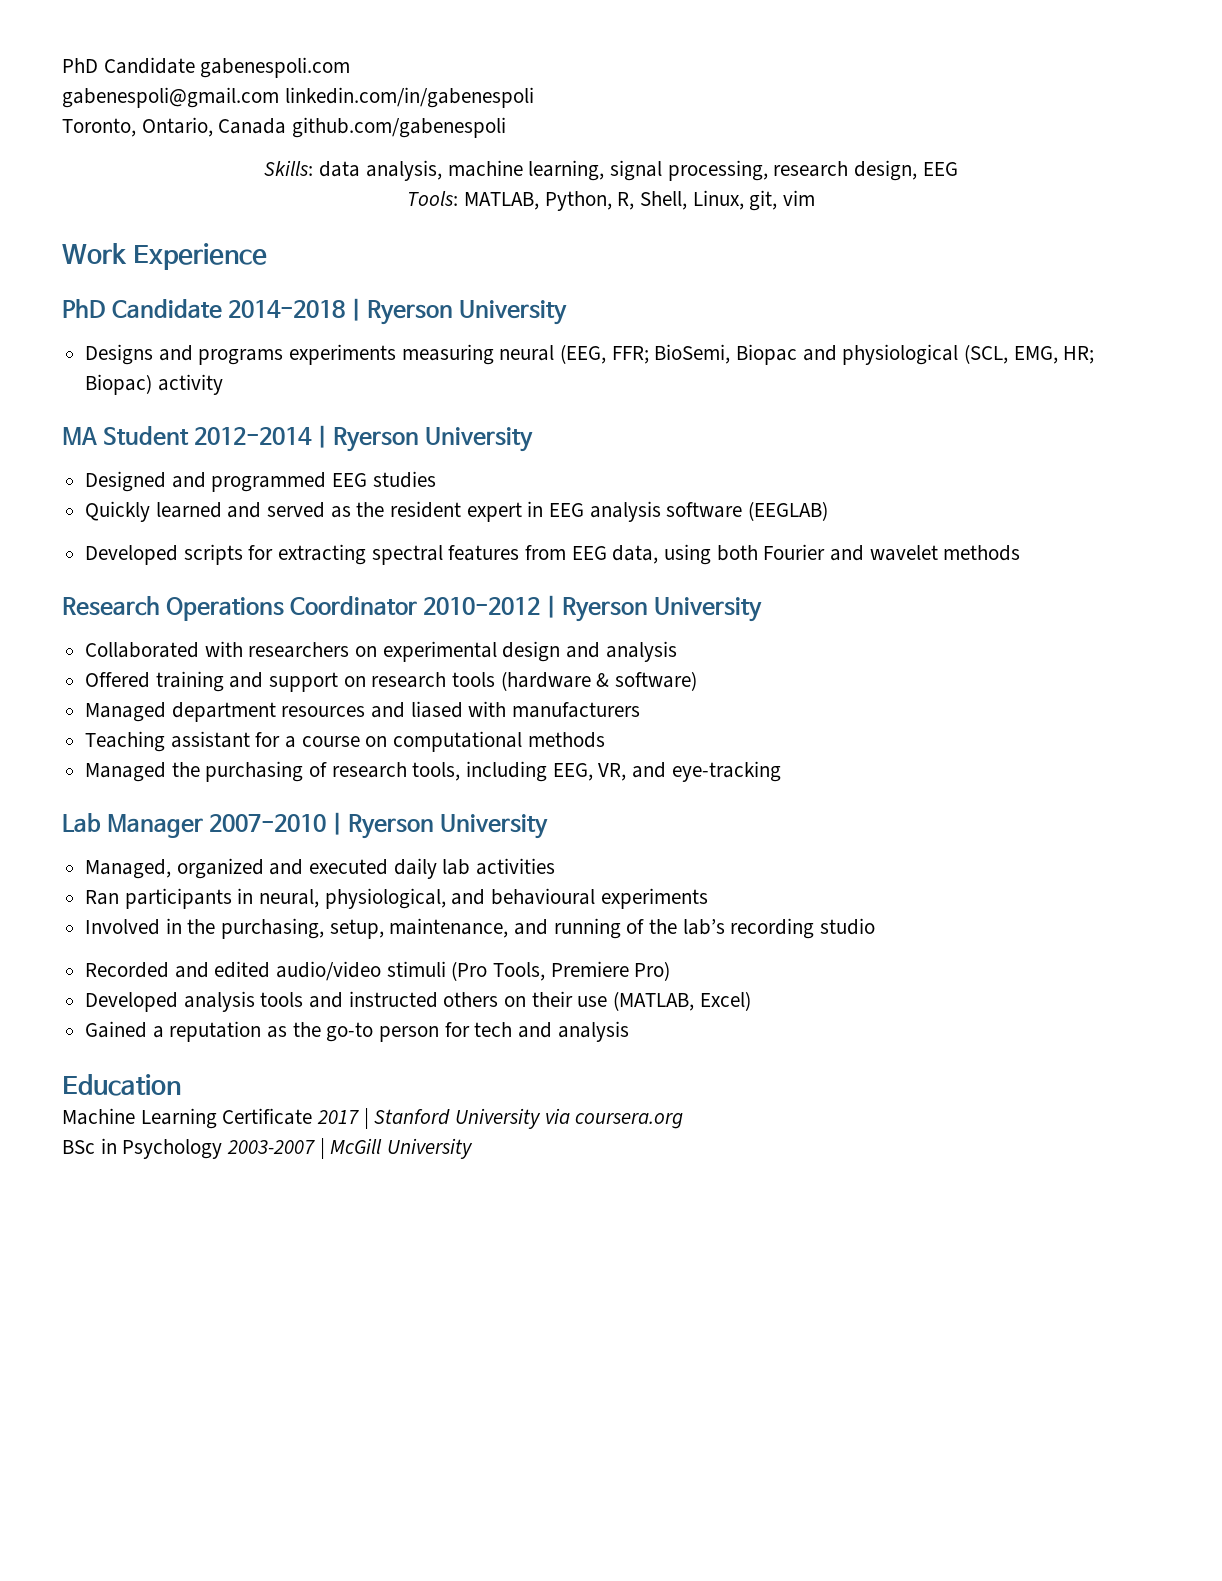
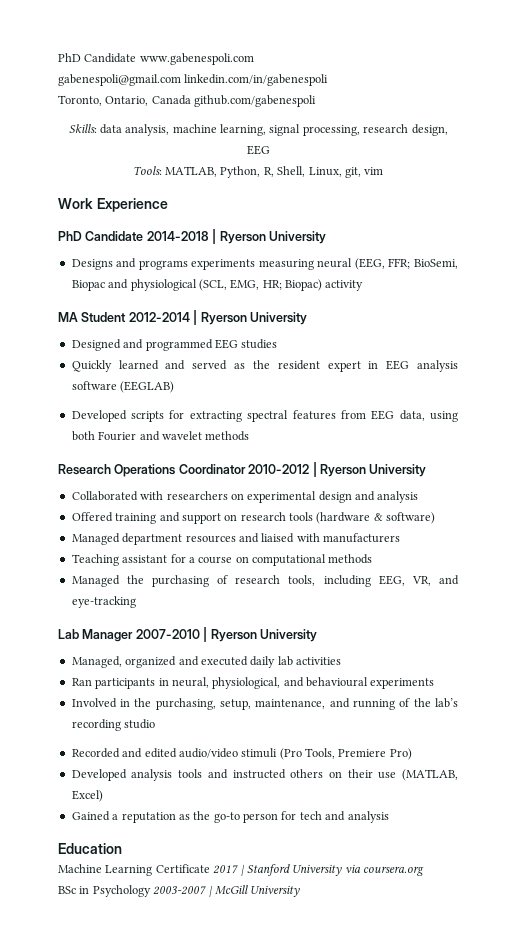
- PhD Candidate gabenespoli.com
+ PhD Candidate www.gabenespoli.com
- Managed department resources and liased with manufacturers
+ Managed department resources and liaised with manufacturers

